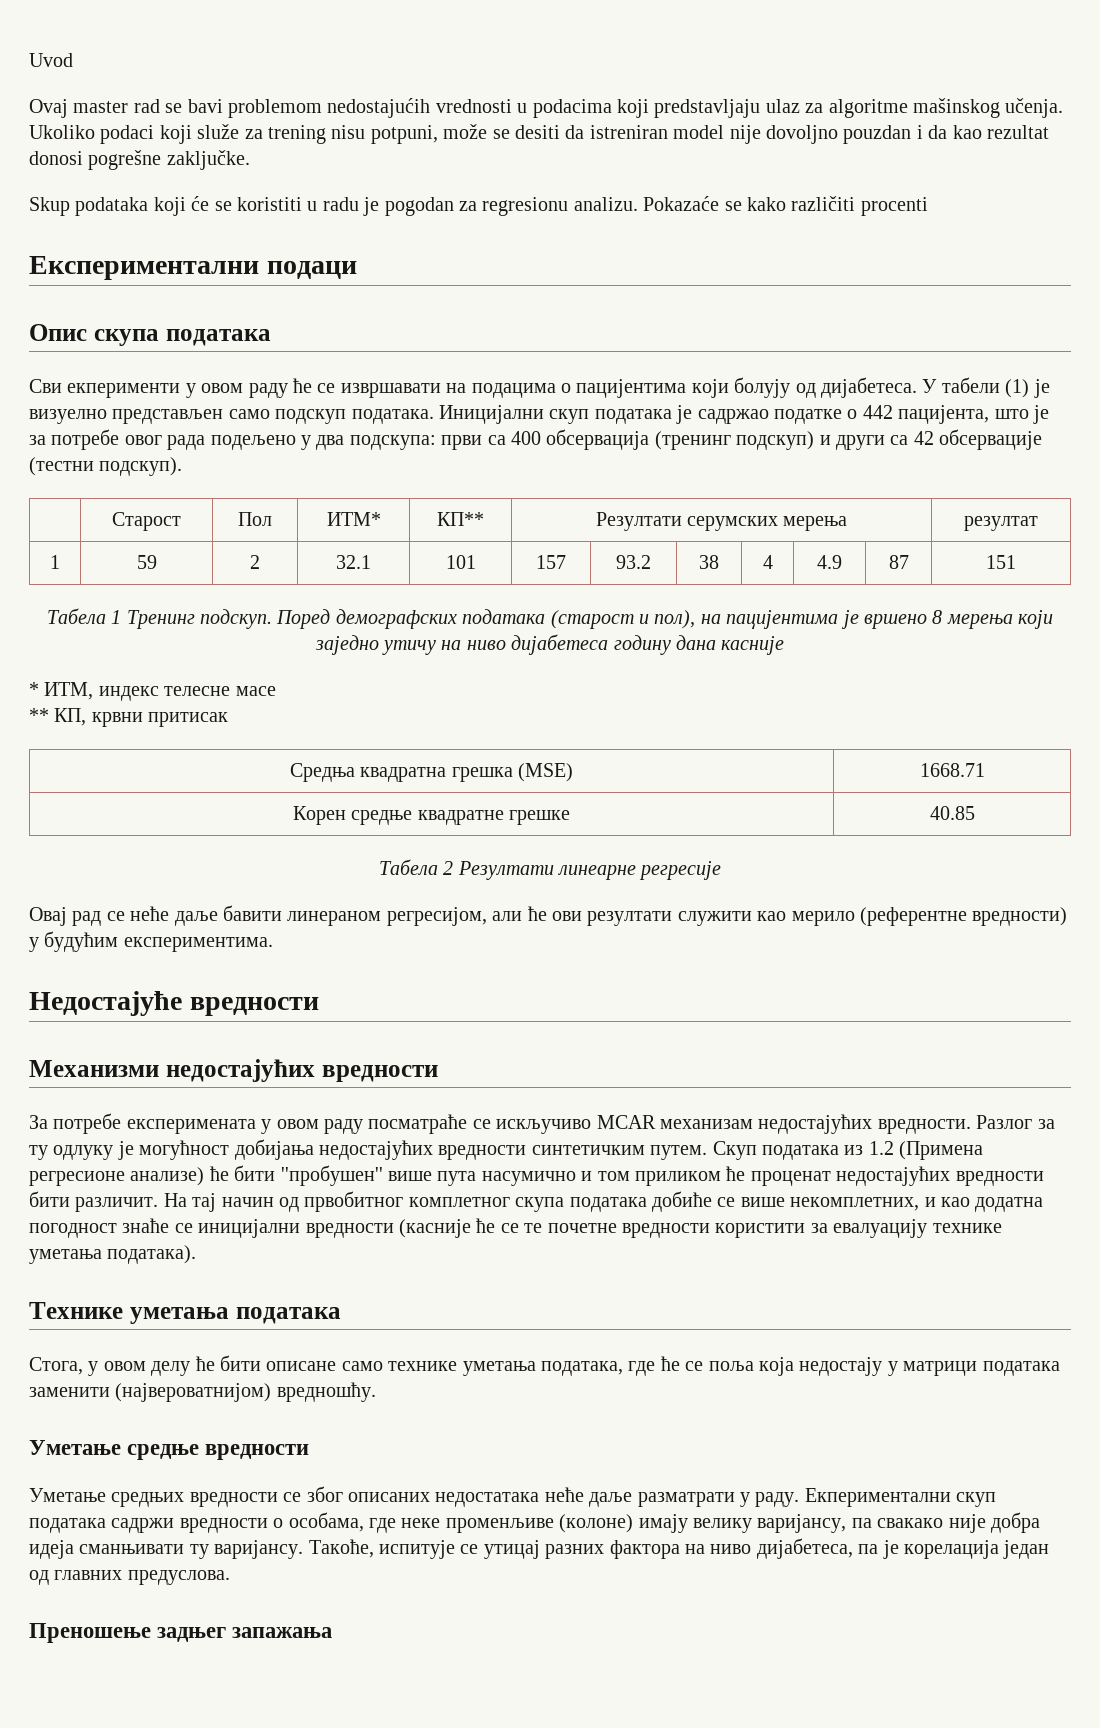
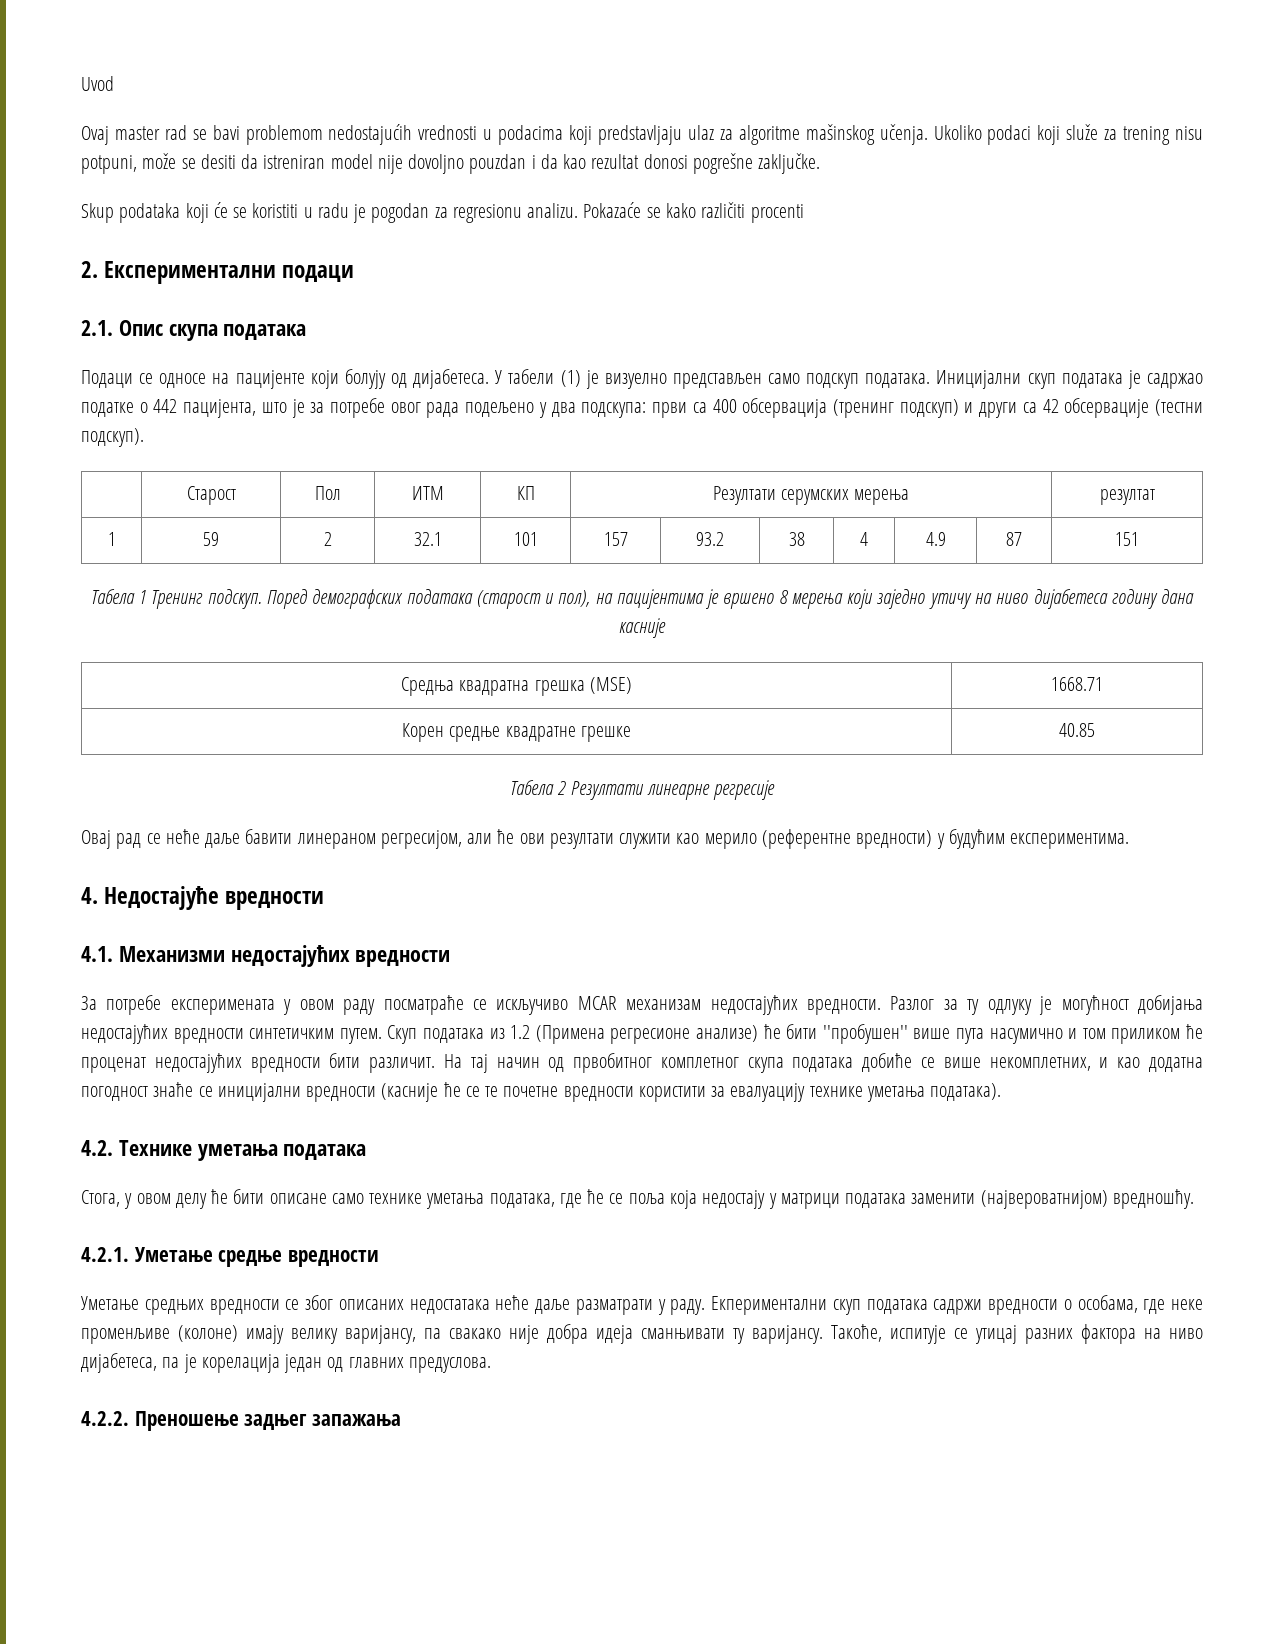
- Експериментални подаци
+ 2. Експериментални подаци
- Опис скупа података
+ 2.1. Опис скупа података
- Сви екперименти у овом раду ће се извршавати на подацима о пацијентима који болују од дијабетеса.
+ Подаци се односе на пацијенте који болују од дијабетеса.
- | Старост | Пол | ИТМ* | КП** | Резултати серумских мерења | резултат
+ | Старост | Пол | ИТМ | КП | Резултати серумских мерења | резултат
- * ИТМ, индекс телесне масе
- ** КП, крвни притисак
- Недостајуће вредности
+ 4. Недостајуће вредности
- Механизми недостајућих вредности
+ 4.1. Механизми недостајућих вредности
- Технике уметања података
+ 4.2. Технике уметања података
- Уметање средње вредности
+ 4.2.1. Уметање средње вредности
- Преношење задњег запажања
+ 4.2.2. Преношење задњег запажања

